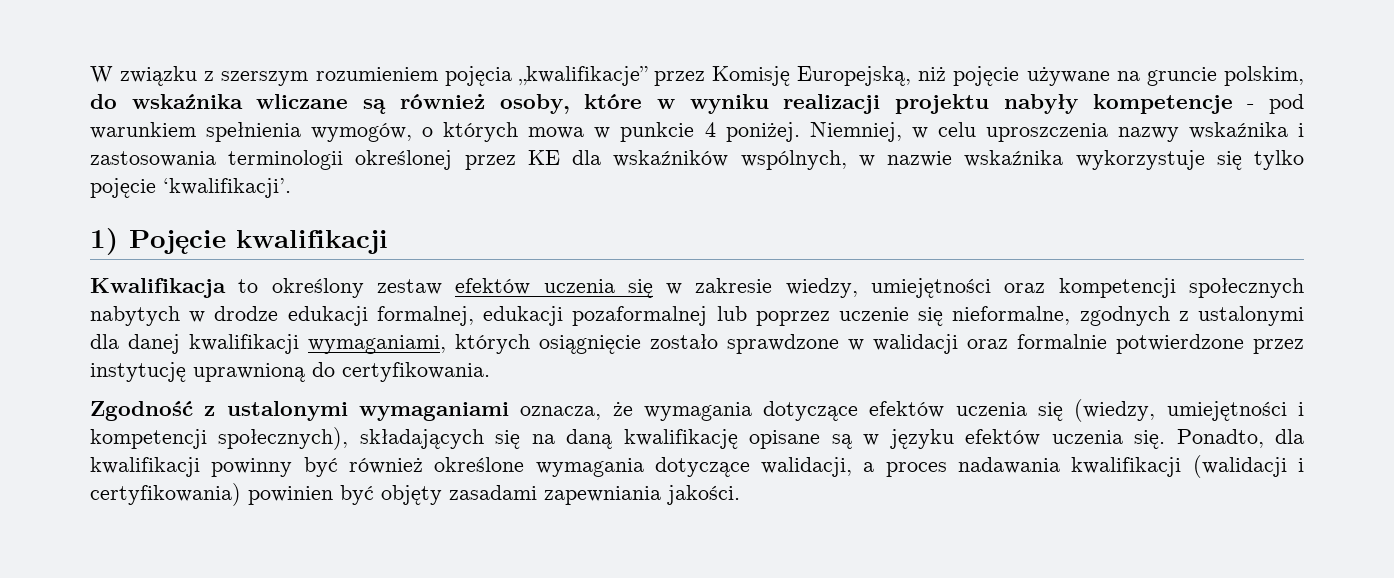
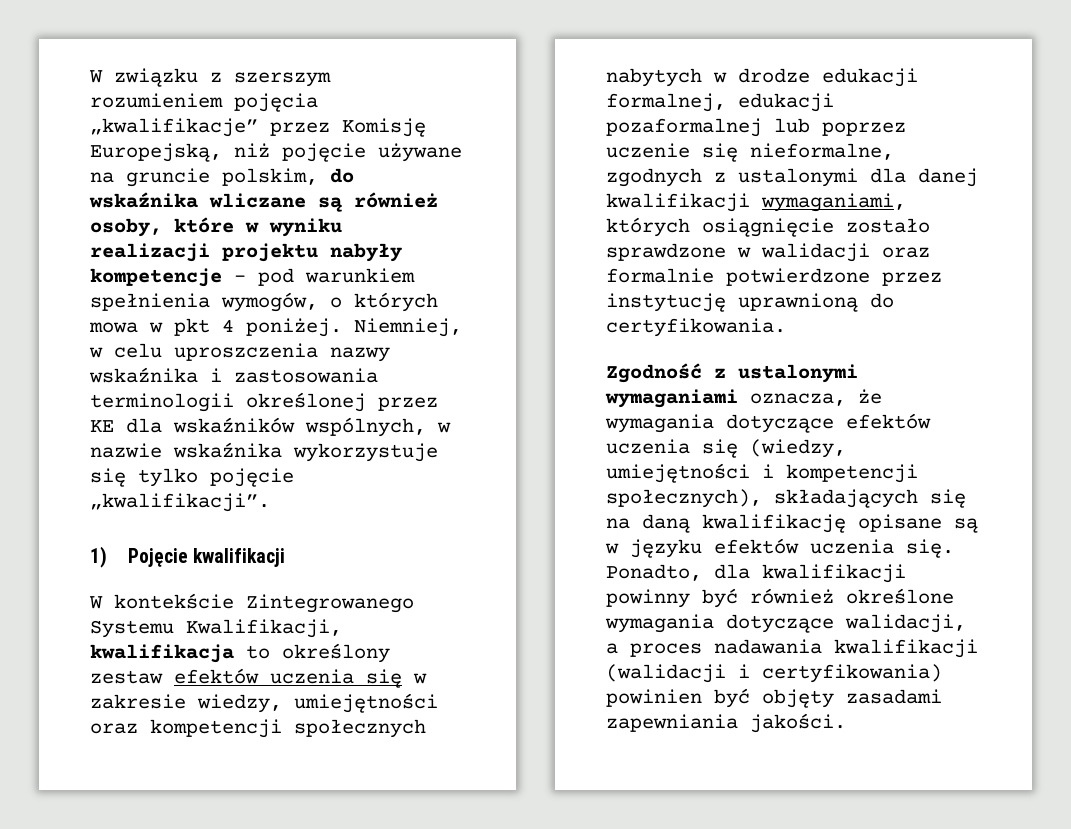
- W związku z szerszym rozumieniem pojęcia „kwalifikacje” przez Komisję Europejską, niż pojęcie używane na gruncie polskim, do wskaźnika wliczane są również osoby, które w wyniku realizacji projektu nabyły kompetencje - pod warunkiem spełnienia wymogów, o których mowa w punkcie 4 poniżej.
+ W związku z szerszym rozumieniem pojęcia „kwalifikacje” przez Komisję Europejską, niż pojęcie używane na gruncie polskim, do wskaźnika wliczane są również osoby, które w wyniku realizacji projektu nabyły kompetencje - pod warunkiem spełnienia wymogów, o których mowa w pkt 4 poniżej.
- Niemniej, w celu uproszczenia nazwy wskaźnika i zastosowania terminologii określonej przez KE dla wskaźników wspólnych, w nazwie wskaźnika wykorzystuje się tylko pojęcie ‘kwalifikacji’.
+ Niemniej, w celu uproszczenia nazwy wskaźnika i zastosowania terminologii określonej przez KE dla wskaźników wspólnych, w nazwie wskaźnika wykorzystuje się tylko pojęcie „kwalifikacji”.
- Kwalifikacja to określony zestaw efektów uczenia się w zakresie wiedzy, umiejętności oraz kompetencji społecznych nabytych w drodze edukacji formalnej, edukacji pozaformalnej lub poprzez uczenie się nieformalne, zgodnych z ustalonymi dla danej kwalifikacji wymaganiami, których osiągnięcie zostało sprawdzone w walidacji oraz formalnie potwierdzone przez instytucję uprawnioną do certyfikowania.
+ W kontekście Zintegrowanego Systemu Kwalifikacji, kwalifikacja to określony zestaw efektów uczenia się w zakresie wiedzy, umiejętności oraz kompetencji społecznych nabytych w drodze edukacji formalnej, edukacji pozaformalnej lub poprzez uczenie się nieformalne, zgodnych z ustalonymi dla danej kwalifikacji wymaganiami, których osiągnięcie zostało sprawdzone w walidacji oraz formalnie potwierdzone przez instytucję uprawnioną do certyfikowania.

